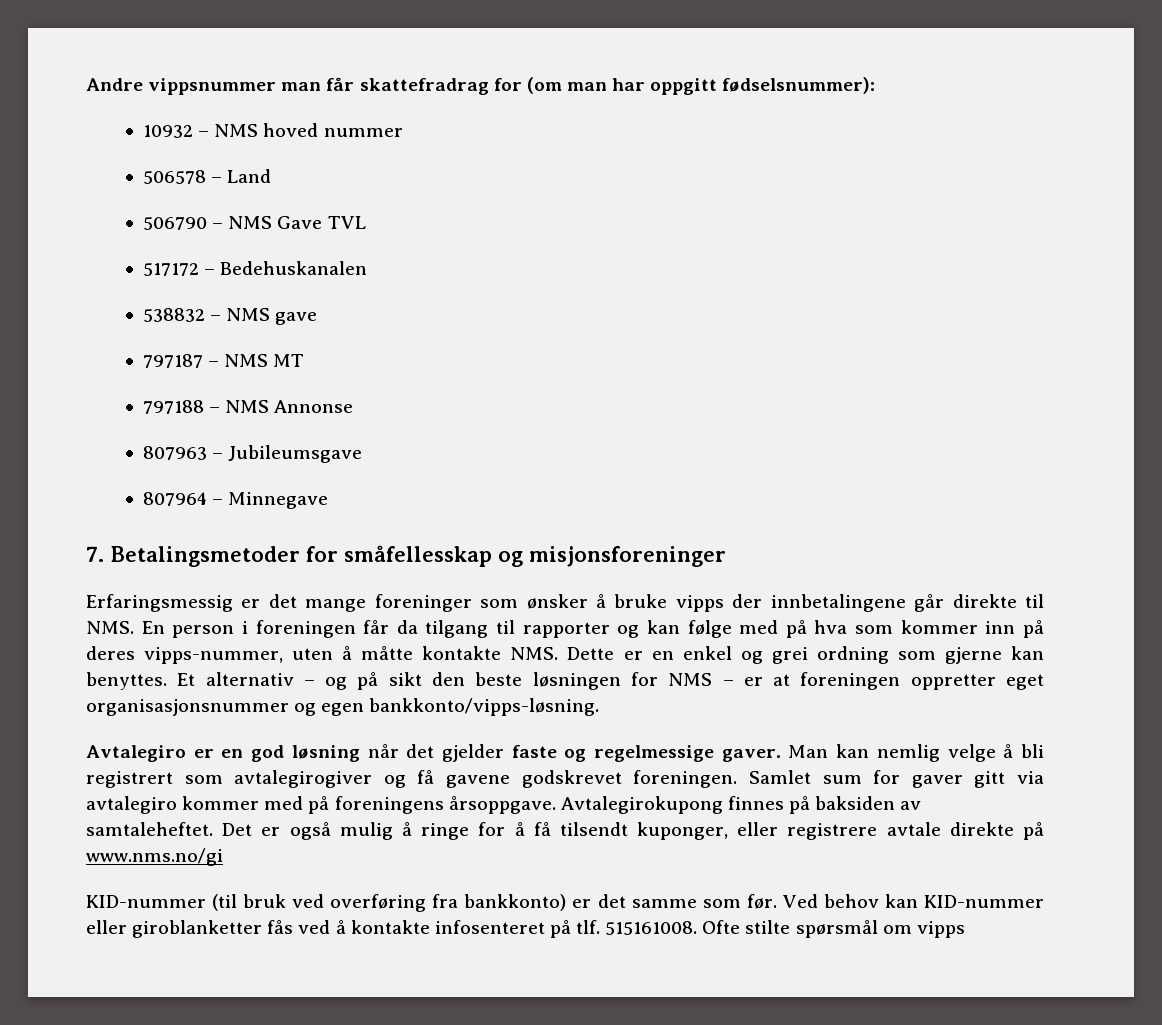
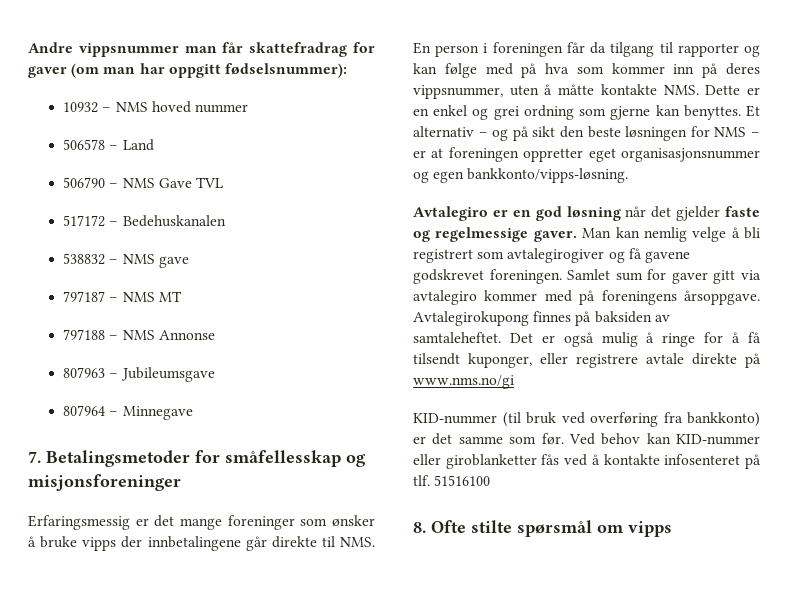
- Andre vippsnummer man får skattefradrag for (om man har oppgitt fødselsnummer):
+ Andre vippsnummer man får skattefradrag for gaver (om man har oppgitt fødselsnummer):
- Erfaringsmessig er det mange foreninger som ønsker å bruke vipps der innbetalingene går direkte til NMS. En person i foreningen får da tilgang til rapporter og kan følge med på hva som kommer inn på deres vipps-nummer, uten å måtte kontakte NMS. Dette er en enkel og grei ordning som gjerne kan benyttes.
+ Erfaringsmessig er det mange foreninger som ønsker å bruke vipps der innbetalingene går direkte til NMS. En person i foreningen får da tilgang til rapporter og kan følge med på hva som kommer inn på deres vippsnummer, uten å måtte kontakte NMS. Dette er en enkel og grei ordning som gjerne kan benyttes.
- 515161008. Ofte stilte spørsmål om vipps
+ 51516100
+ 8. Ofte stilte spørsmål om vipps

